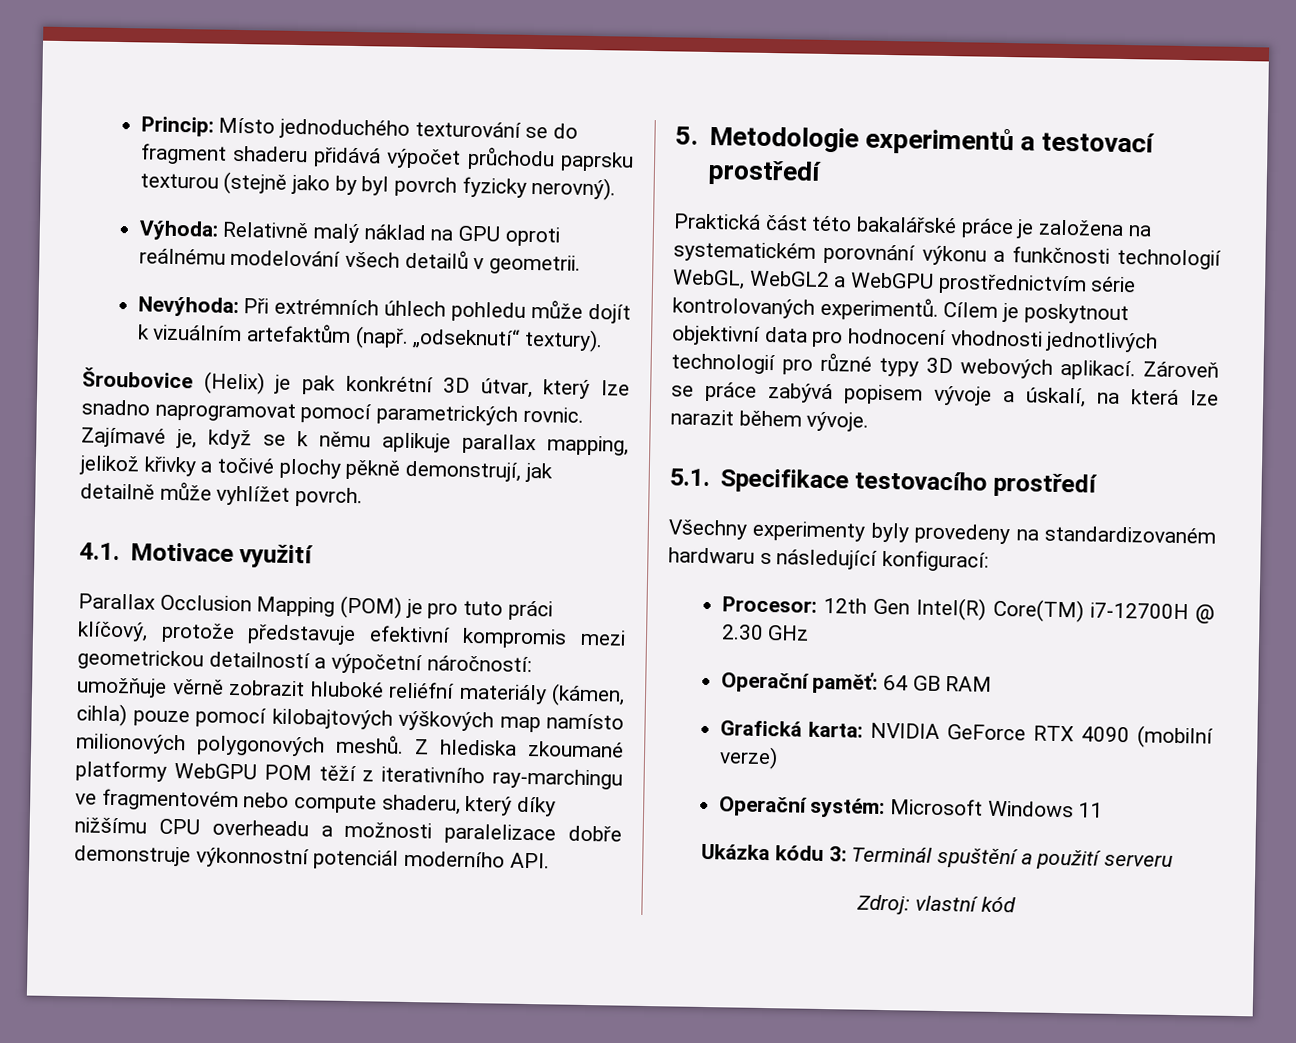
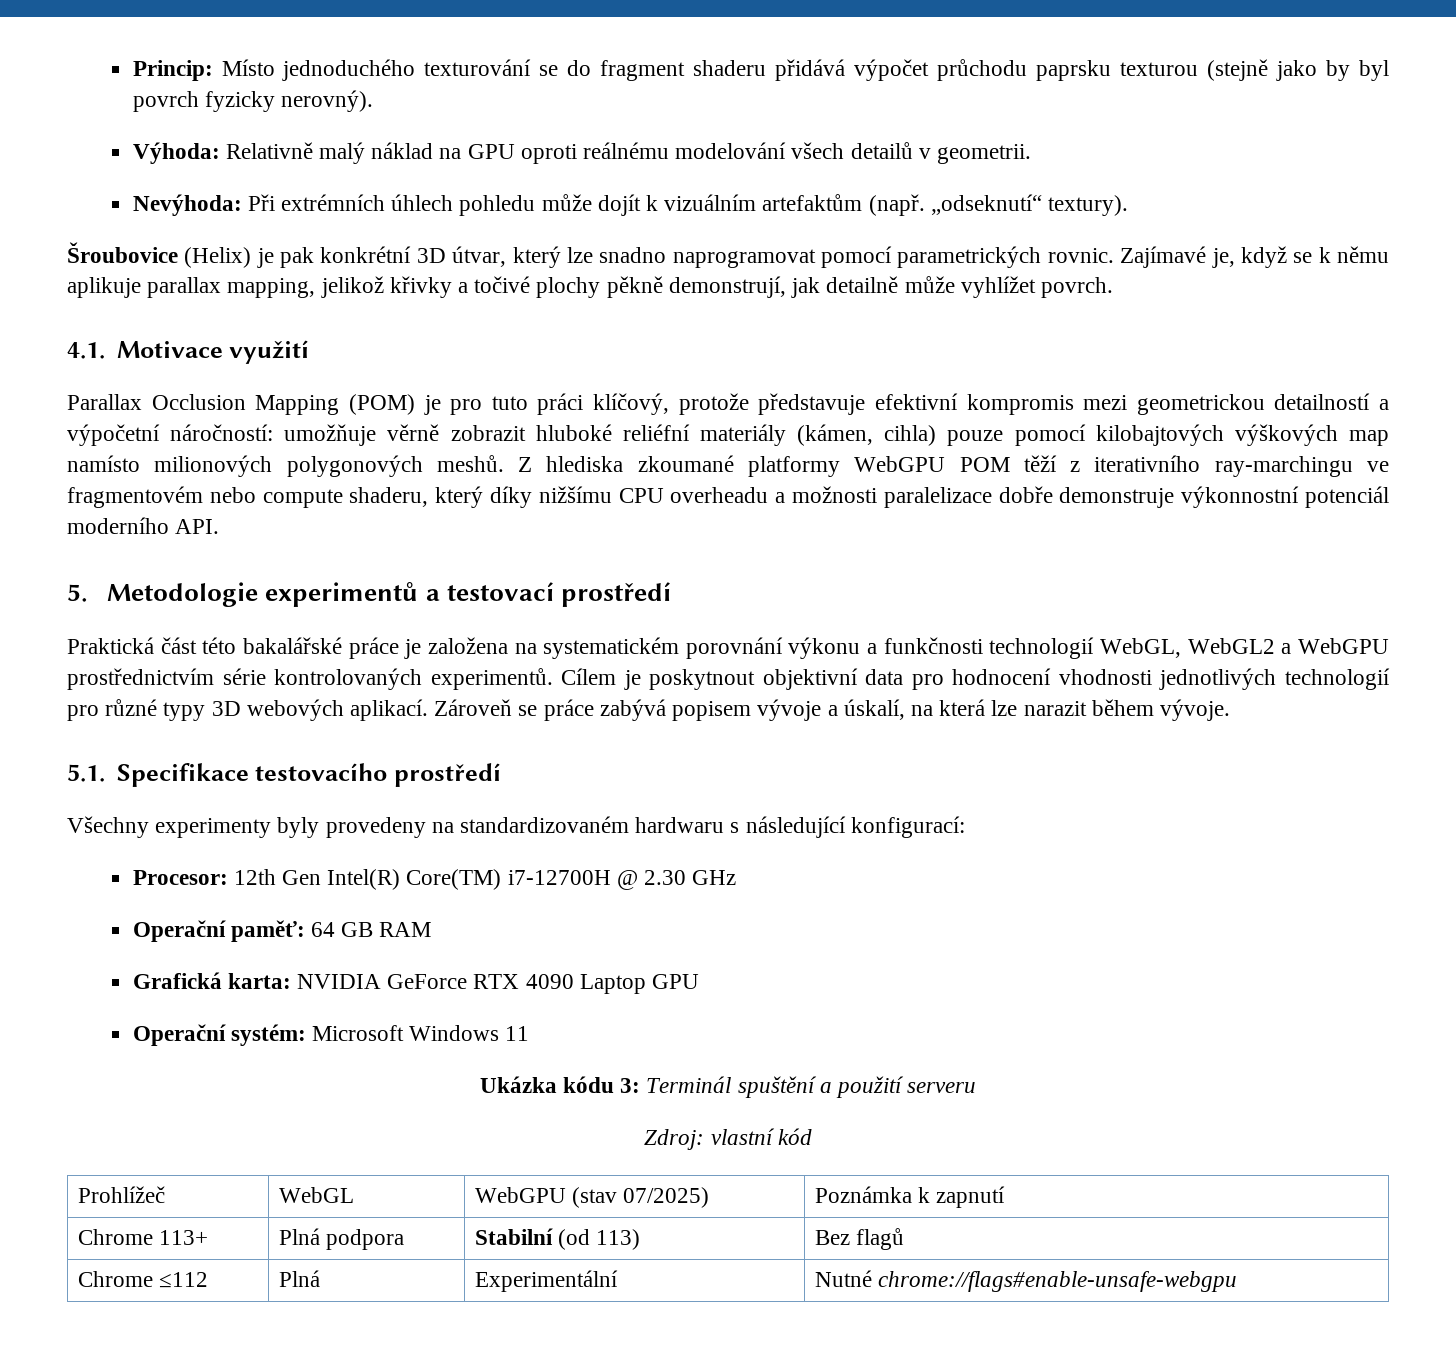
- Grafická karta: NVIDIA GeForce RTX 4090 (mobilní verze)
+ Grafická karta: NVIDIA GeForce RTX 4090 Laptop GPU
+ Prohlížeč | WebGL | WebGPU (stav 07/2025) | Poznámka k zapnutí
+ Chrome 113+ | Plná podpora | Stabilní (od 113) | Bez flagů
+ Chrome ≤112 | Plná | Experimentální | Nutné chrome://flags#enable-unsafe-webgpu

